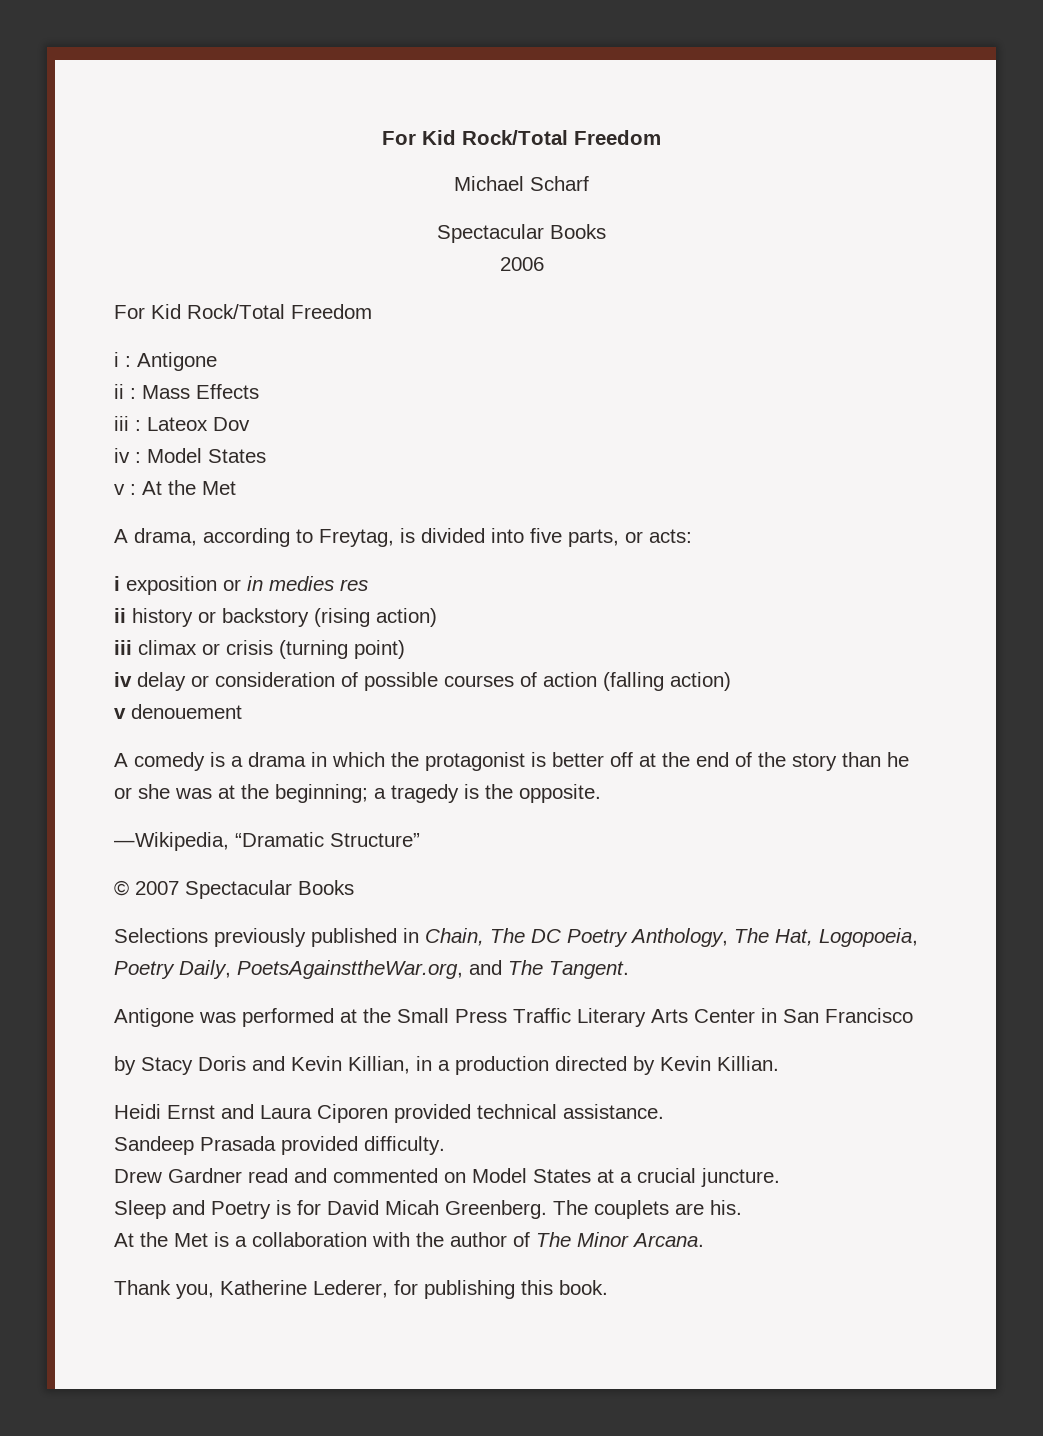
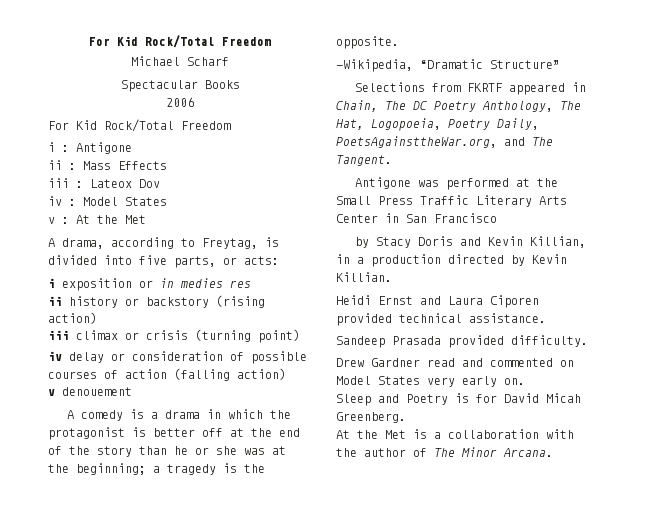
- © 2007 Spectacular Books
- Selections previously published in Chain, The DC Poetry Anthology, The Hat, Logopoeia, Poetry Daily, PoetsAgainsttheWar.org, and The Tangent.
+ Selections from FKRTF appeared in Chain, The DC Poetry Anthology, The Hat, Logopoeia, Poetry Daily, PoetsAgainsttheWar.org, and The Tangent.
- Drew Gardner read and commented on Model States at a crucial juncture.
+ Drew Gardner read and commented on Model States very early on.
- The couplets are his.
- Thank you, Katherine Lederer, for publishing this book.

